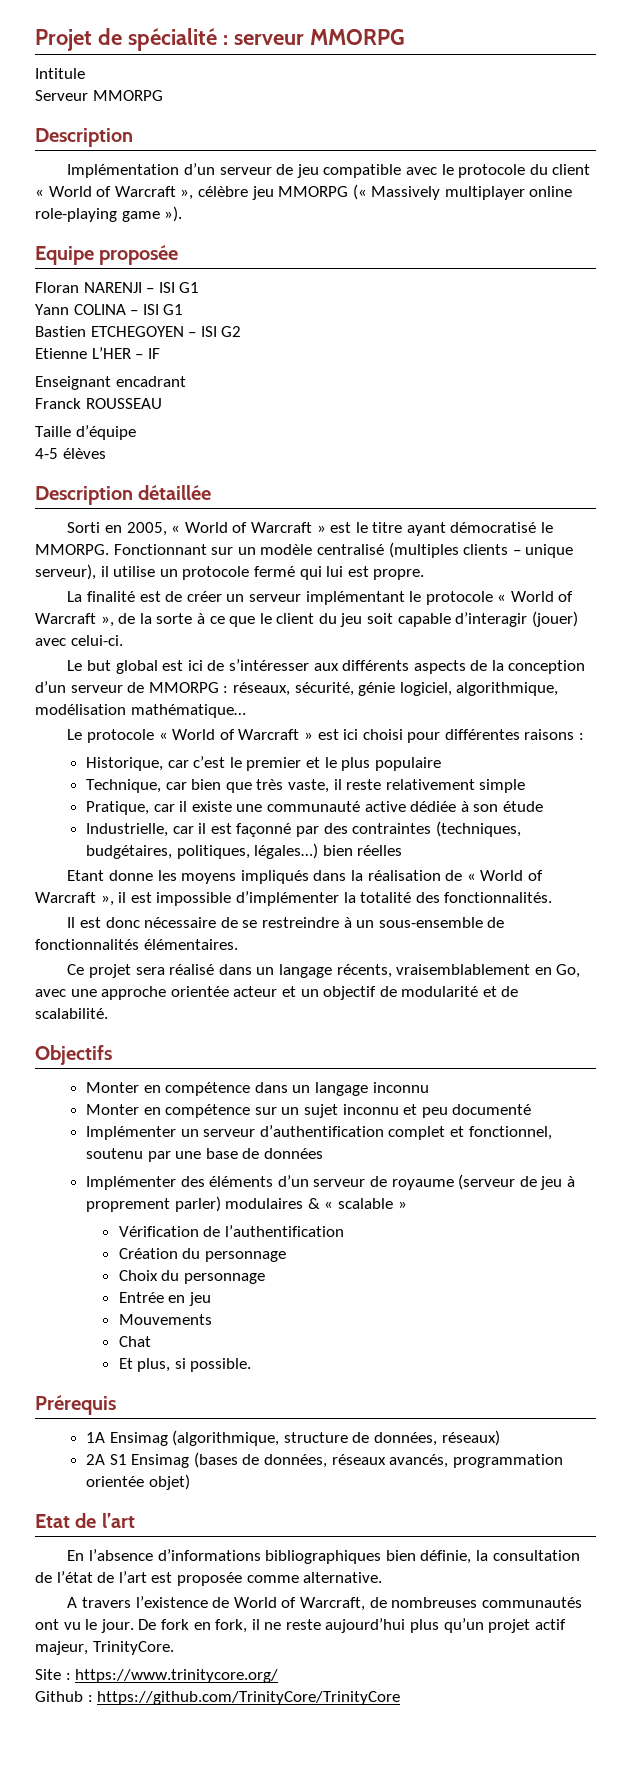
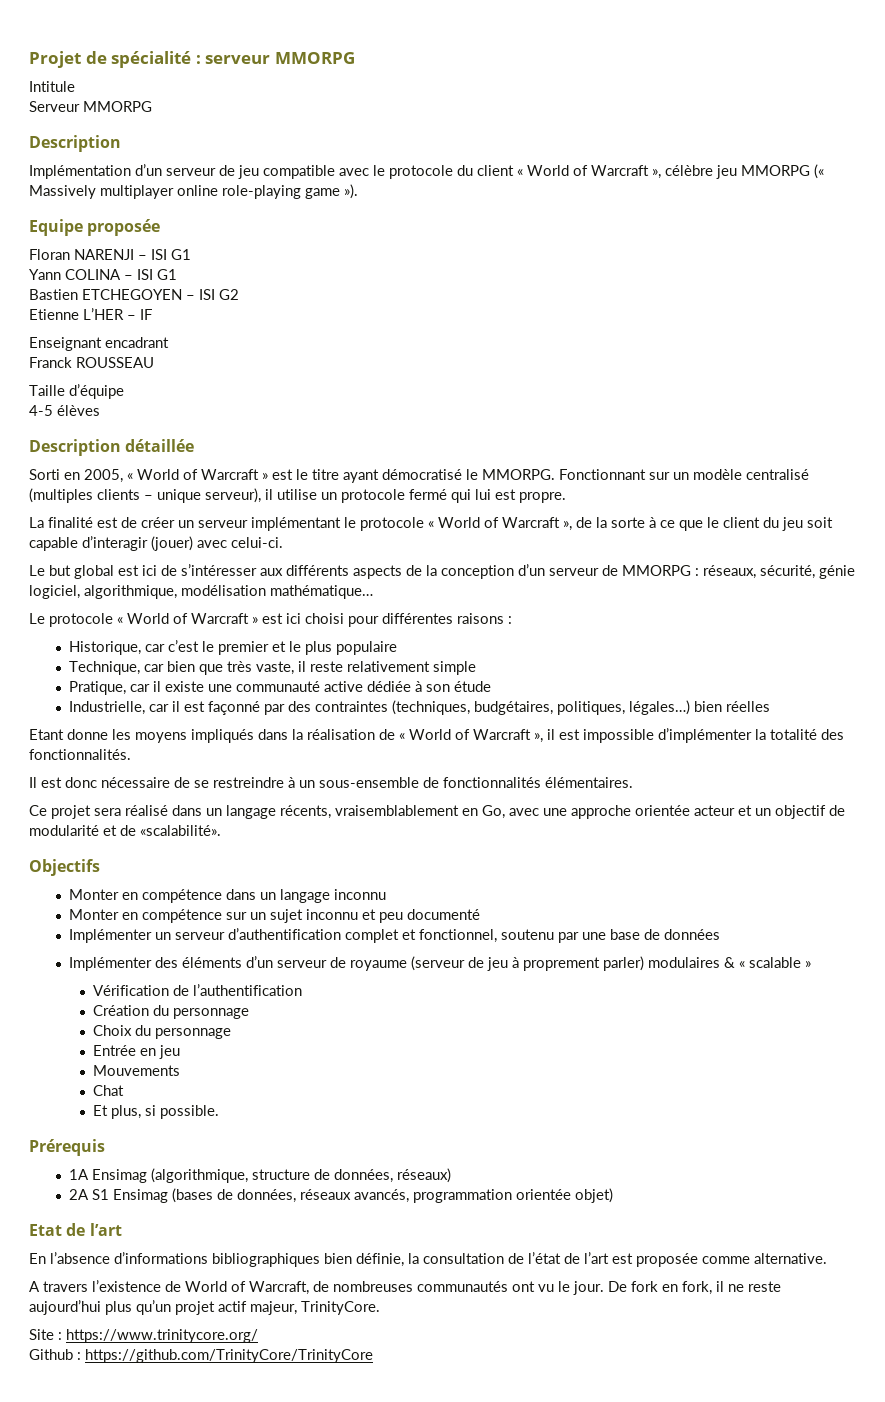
- Ce projet sera réalisé dans un langage récents, vraisemblablement en Go, avec une approche orientée acteur et un objectif de modularité et de scalabilité.
+ Ce projet sera réalisé dans un langage récents, vraisemblablement en Go, avec une approche orientée acteur et un objectif de modularité et de «scalabilité».

